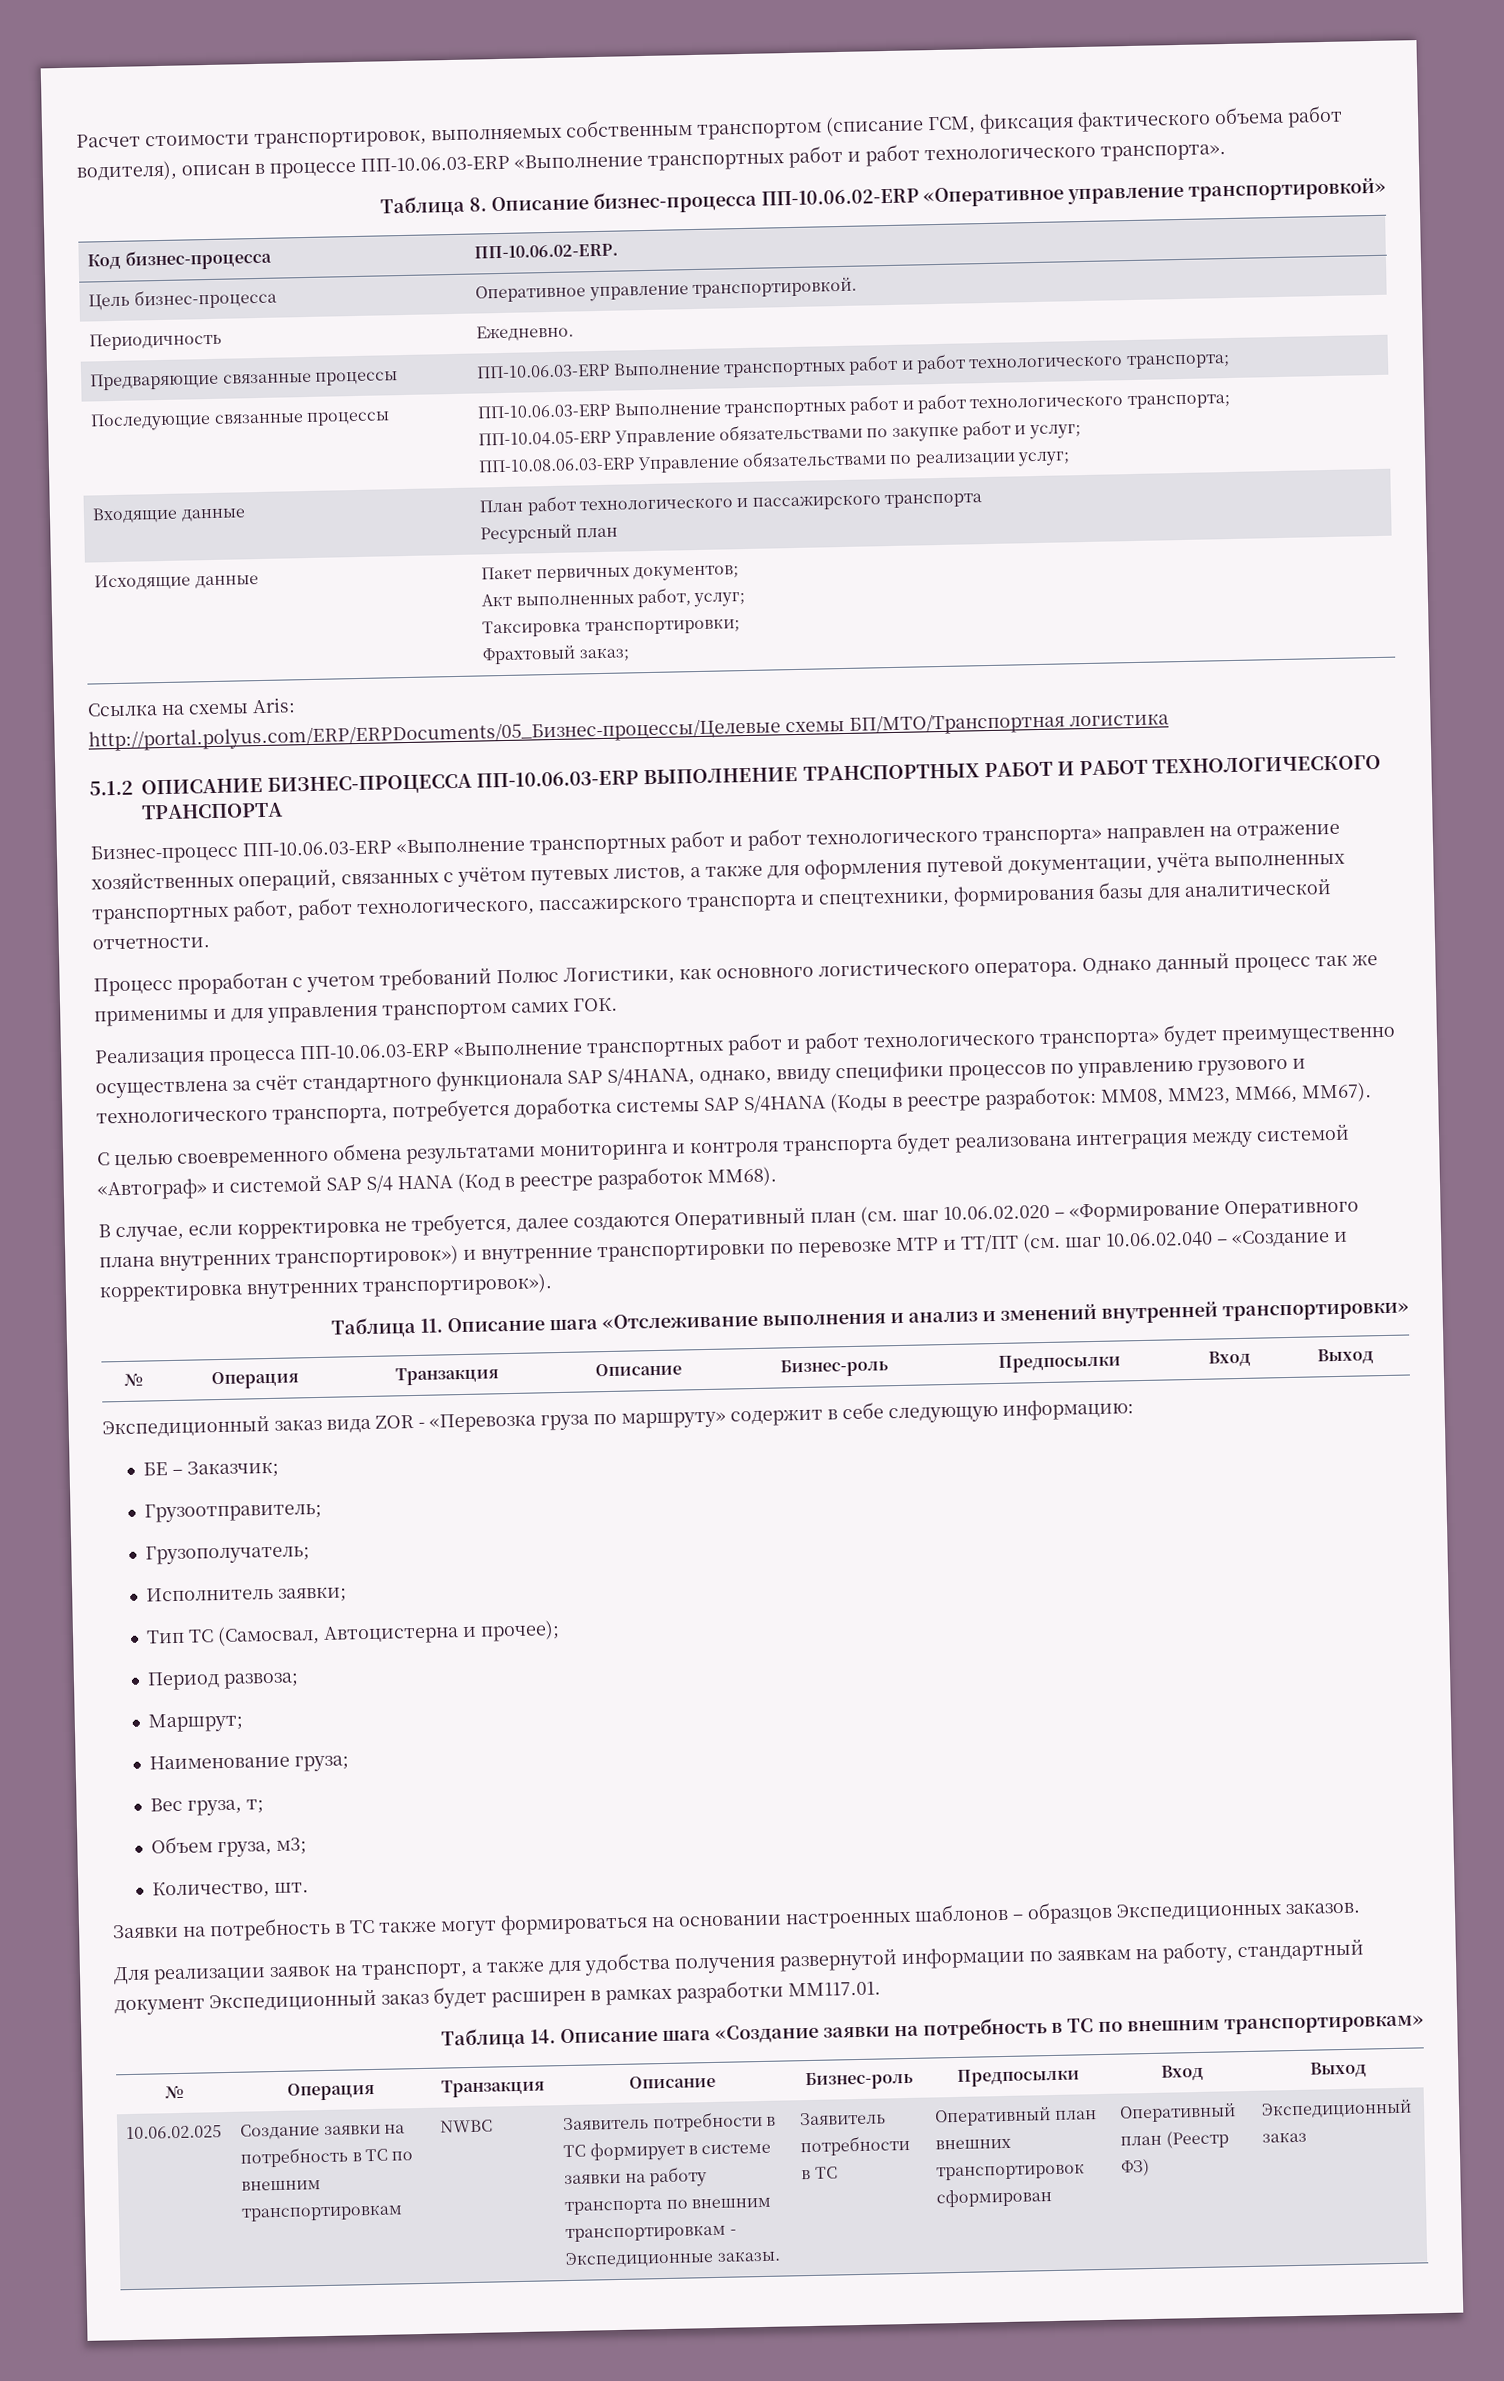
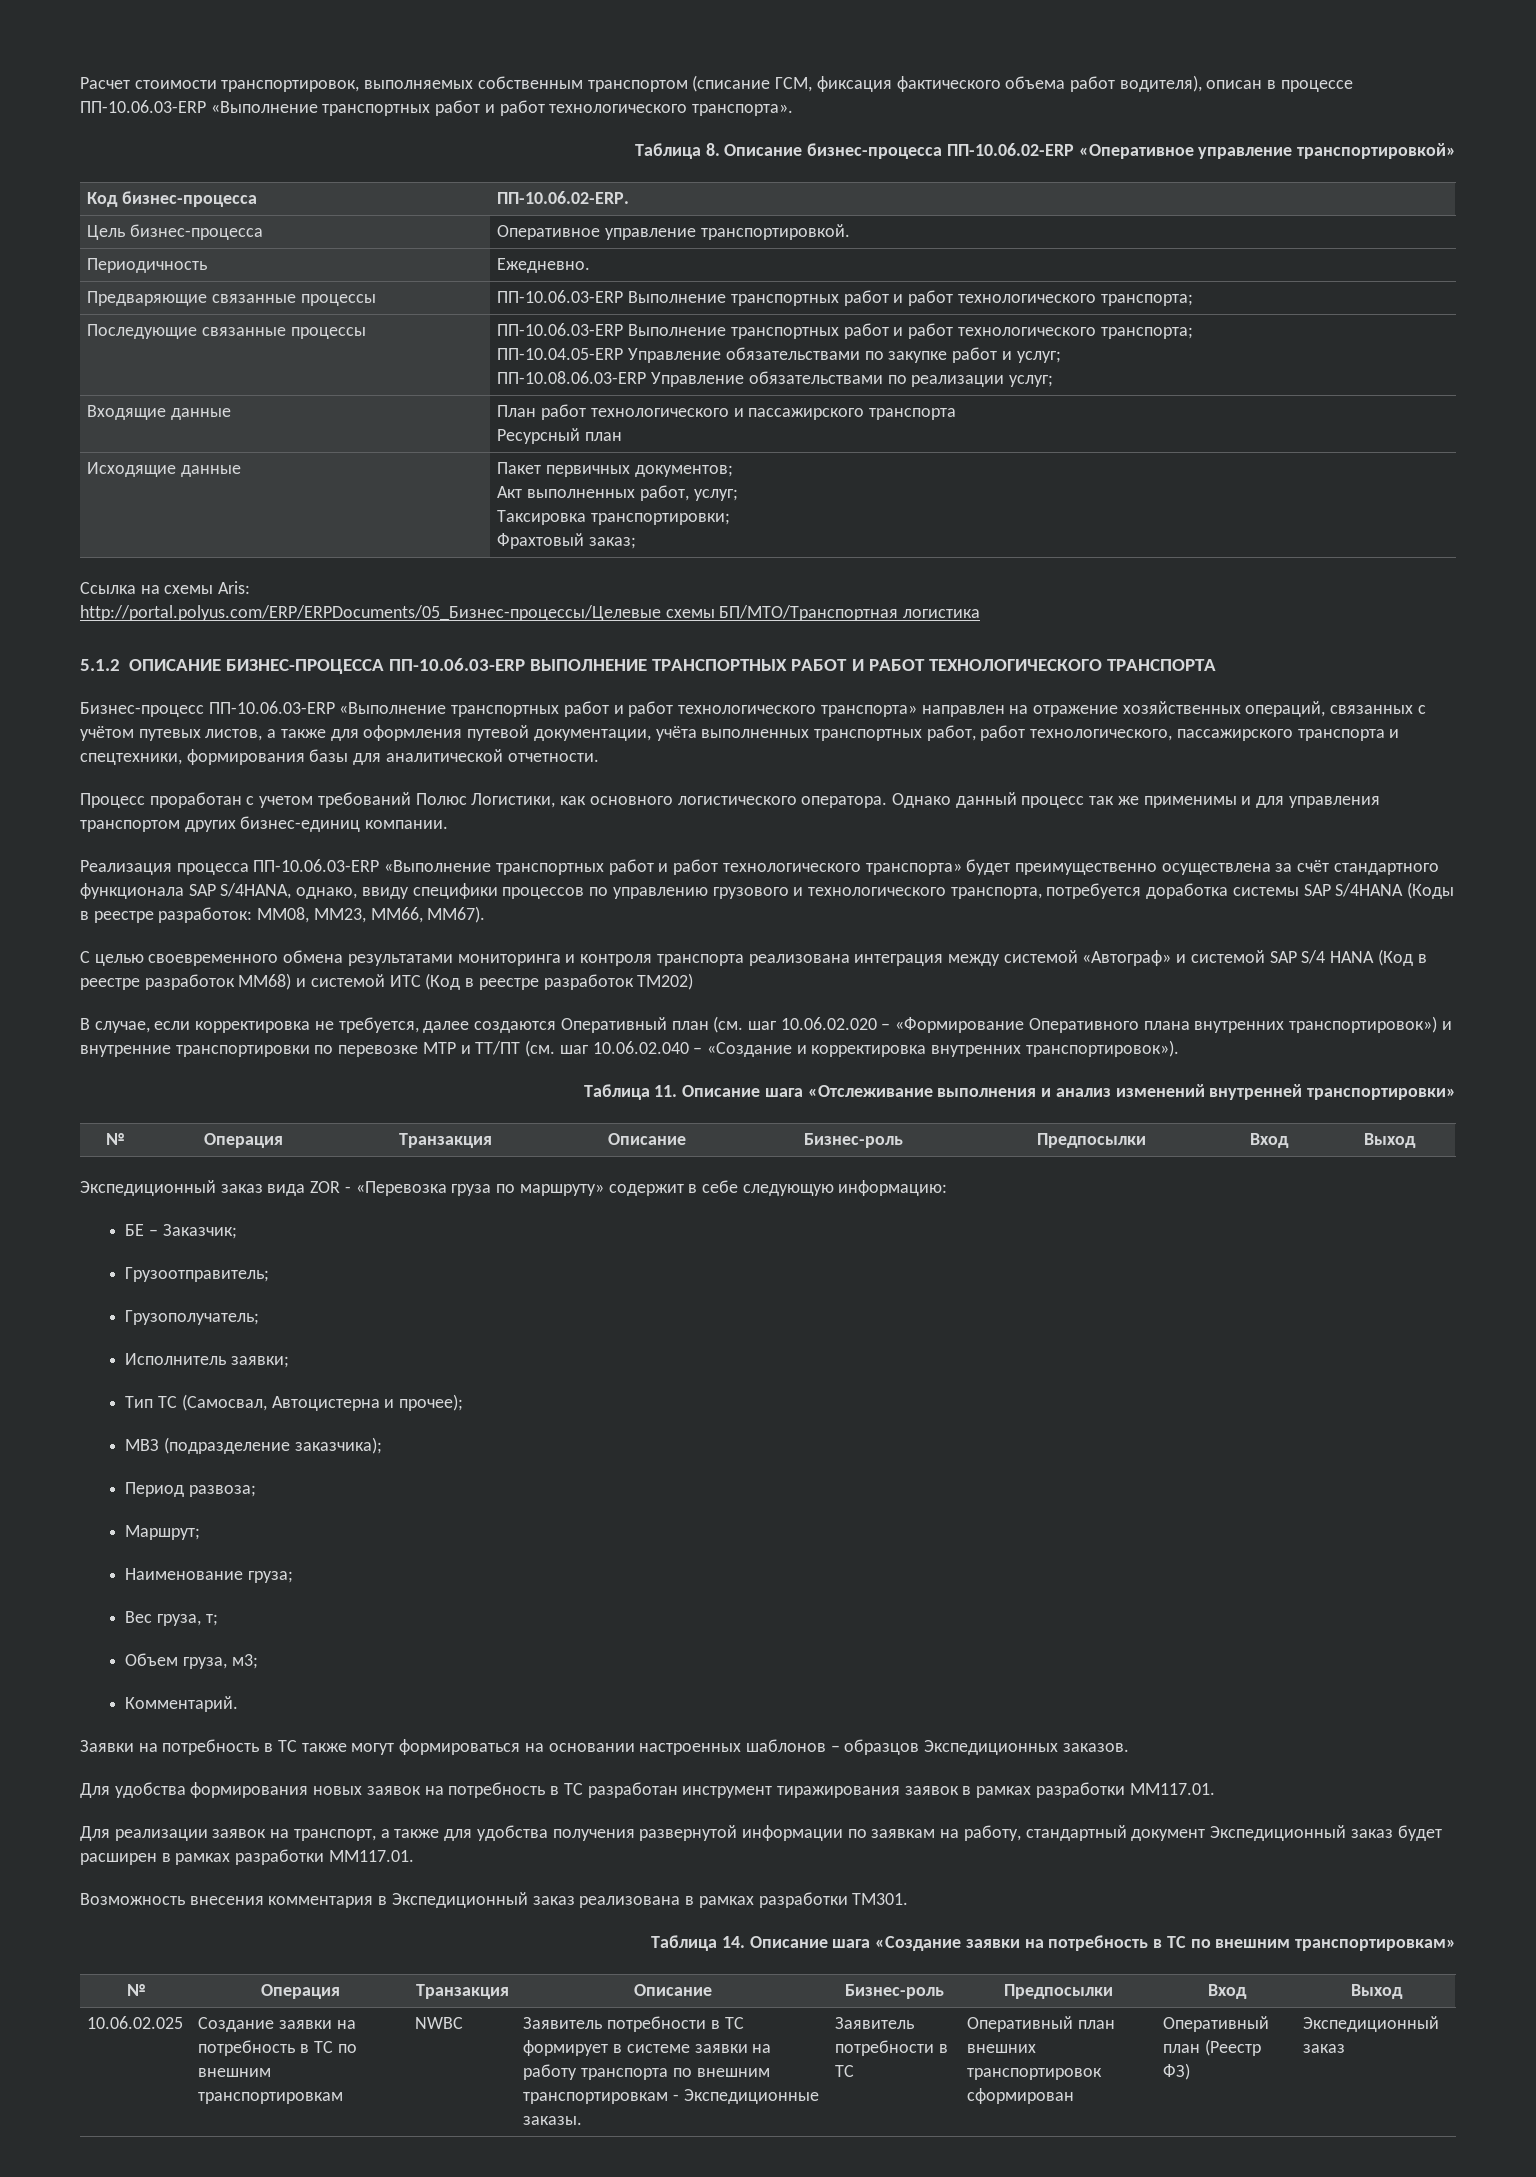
- Однако данный процесс так же применимы и для управления транспортом самих ГОК.
+ Однако данный процесс так же применимы и для управления транспортом других бизнес-единиц компании.
- С целью своевременного обмена результатами мониторинга и контроля транспорта будет реализована интеграция между системой «Автограф» и системой SAP S/4 HANA (Код в реестре разработок MM68).
+ С целью своевременного обмена результатами мониторинга и контроля транспорта реализована интеграция между системой «Автограф» и системой SAP S/4 HANA (Код в реестре разработок MM68) и системой ИТС (Код в реестре разработок ТМ202)
- Таблица 11. Описание шага «Отслеживание выполнения и анализ и зменений внутренней транспортировки»
+ Таблица 11. Описание шага «Отслеживание выполнения и анализ изменений внутренней транспортировки»
+ МВЗ (подразделение заказчика);
- Количество, шт.
+ Комментарий.
+ Для удобства формирования новых заявок на потребность в ТС разработан инструмент тиражирования заявок в рамках разработки ММ117.01.
+ Возможность внесения комментария в Экспедиционный заказ реализована в рамках разработки ТМ301.

